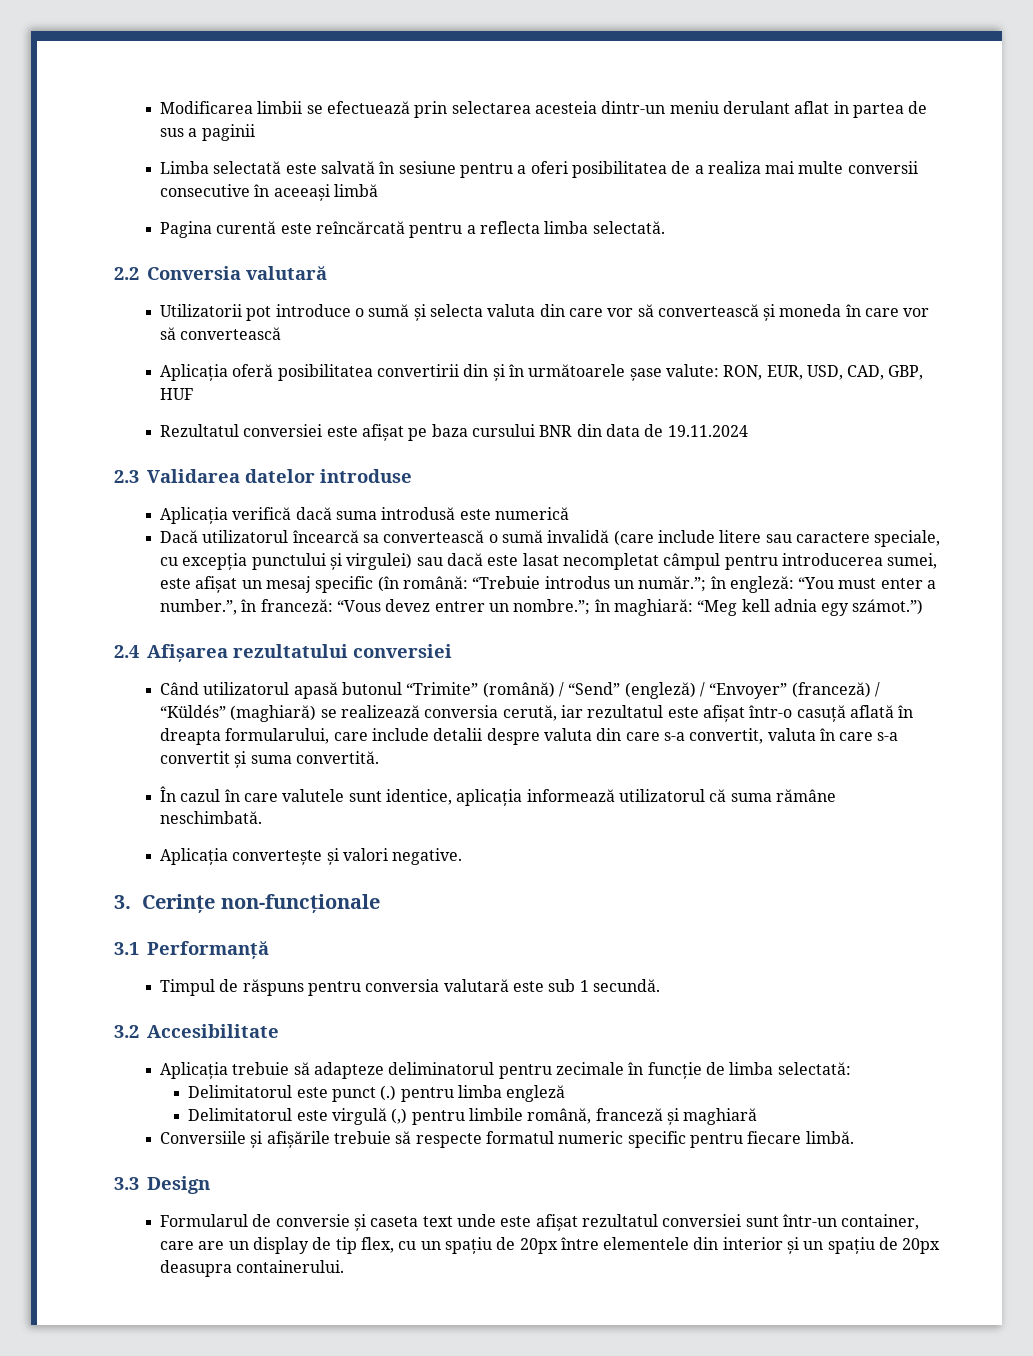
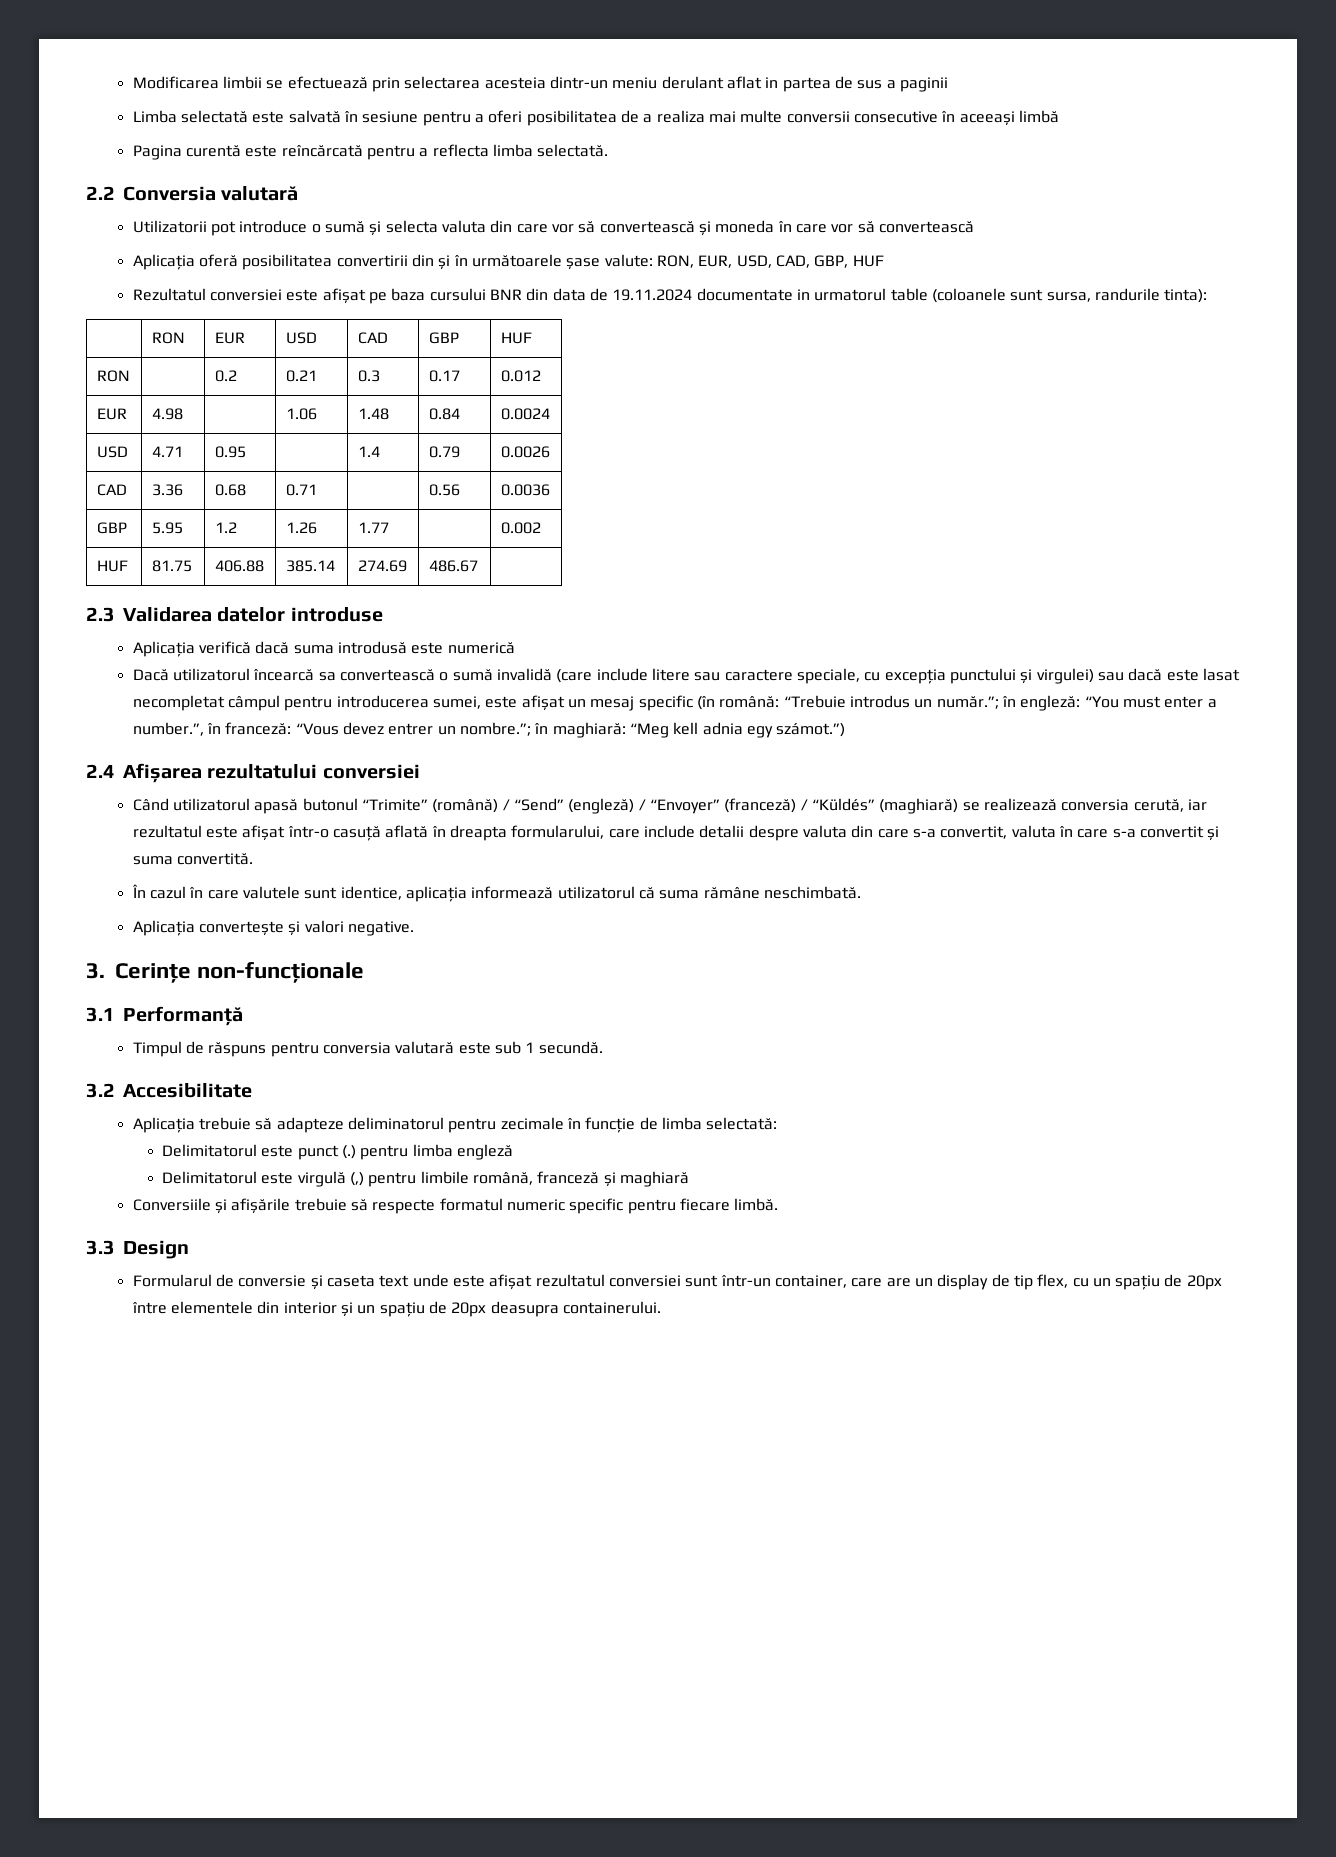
- Rezultatul conversiei este afișat pe baza cursului BNR din data de 19.11.2024
+ Rezultatul conversiei este afișat pe baza cursului BNR din data de 19.11.2024 documentate in urmatorul table (coloanele sunt sursa, randurile tinta):
+ | RON | EUR | USD | CAD | GBP | HUF
+ RON | | 0.2 | 0.21 | 0.3 | 0.17 | 0.012
+ EUR | 4.98 | | 1.06 | 1.48 | 0.84 | 0.0024
+ USD | 4.71 | 0.95 | | 1.4 | 0.79 | 0.0026
+ CAD | 3.36 | 0.68 | 0.71 | | 0.56 | 0.0036
+ GBP | 5.95 | 1.2 | 1.26 | 1.77 | | 0.002
+ HUF | 81.75 | 406.88 | 385.14 | 274.69 | 486.67 |

